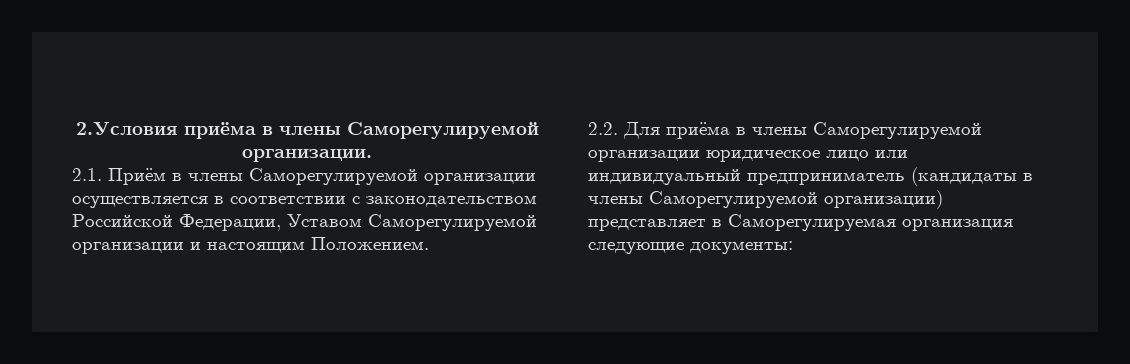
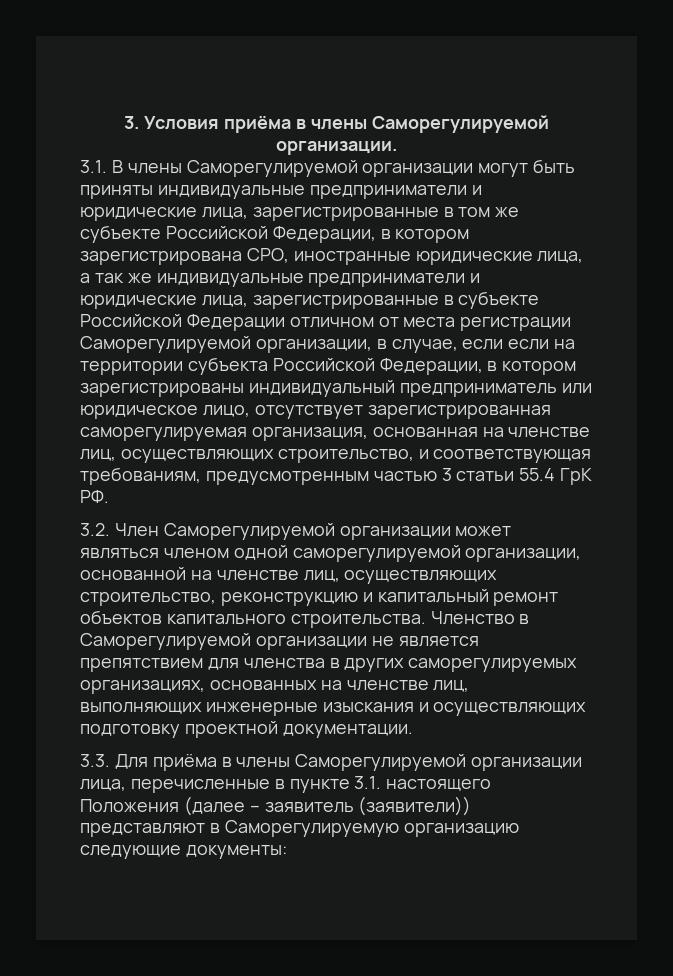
- 2.Условия приёма в члены Саморегулируемой организации.
+ 3. Условия приёма в члены Саморегулируемой организации.
- 2.1. Приём в члены Саморегулируемой организации осуществляется в соответствии с законодательством Российской Федерации, Уставом Саморегулируемой организации и настоящим Положением.
- 2.2. Для приёма в члены Саморегулируемой организации юридическое лицо или индивидуальный предприниматель (кандидаты в члены Саморегулируемой организации) представляет в Саморегулируемая организация следующие документы:
+ 3.1. В члены Саморегулируемой организации могут быть приняты индивидуальные предприниматели и юридические лица, зарегистрированные в том же субъекте Российской Федерации, в котором зарегистрирована СРО, иностранные юридические лица, а так же индивидуальные предприниматели и юридические лица, зарегистрированные в субъекте Российской Федерации отличном от места регистрации Саморегулируемой организации, в случае, если если на территории субъекта Российской Федерации, в котором зарегистрированы индивидуальный предприниматель или юридическое лицо, отсутствует зарегистрированная саморегулируемая организация, основанная на членстве лиц, осуществляющих строительство, и соответствующая требованиям, предусмотренным частью 3 статьи 55.4 ГрК РФ.
+ 3.2. Член Саморегулируемой организации может являться членом одной саморегулируемой организации, основанной на членстве лиц, осуществляющих строительство, реконструкцию и капитальный ремонт объектов капитального строительства. Членство в Саморегулируемой организации не является препятствием для членства в других саморегулируемых организациях, основанных на членстве лиц, выполняющих инженерные изыскания и осуществляющих подготовку проектной документации.
+ 3.3. Для приёма в члены Саморегулируемой организации лица, перечисленные в пункте 3.1. настоящего Положения (далее – заявитель (заявители)) представляют в Саморегулируемую организацию следующие документы:

